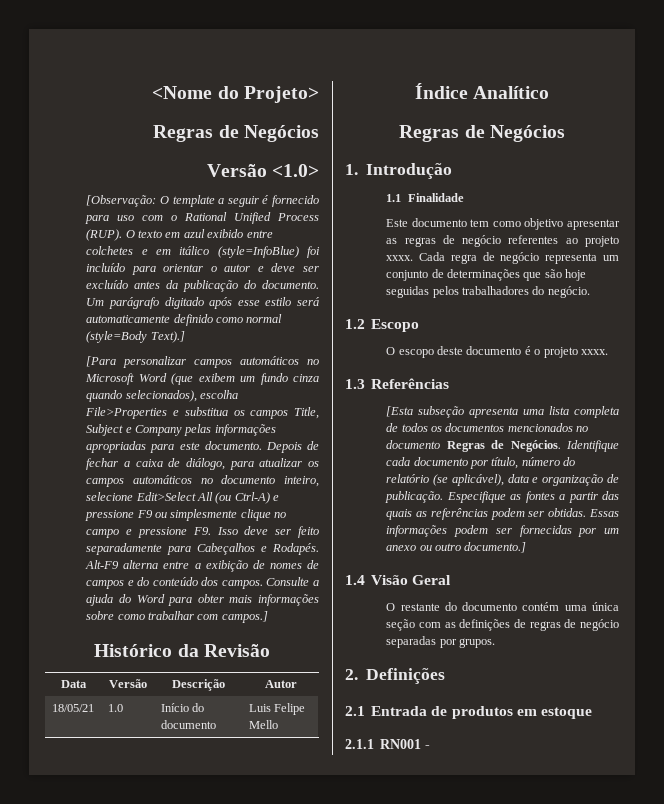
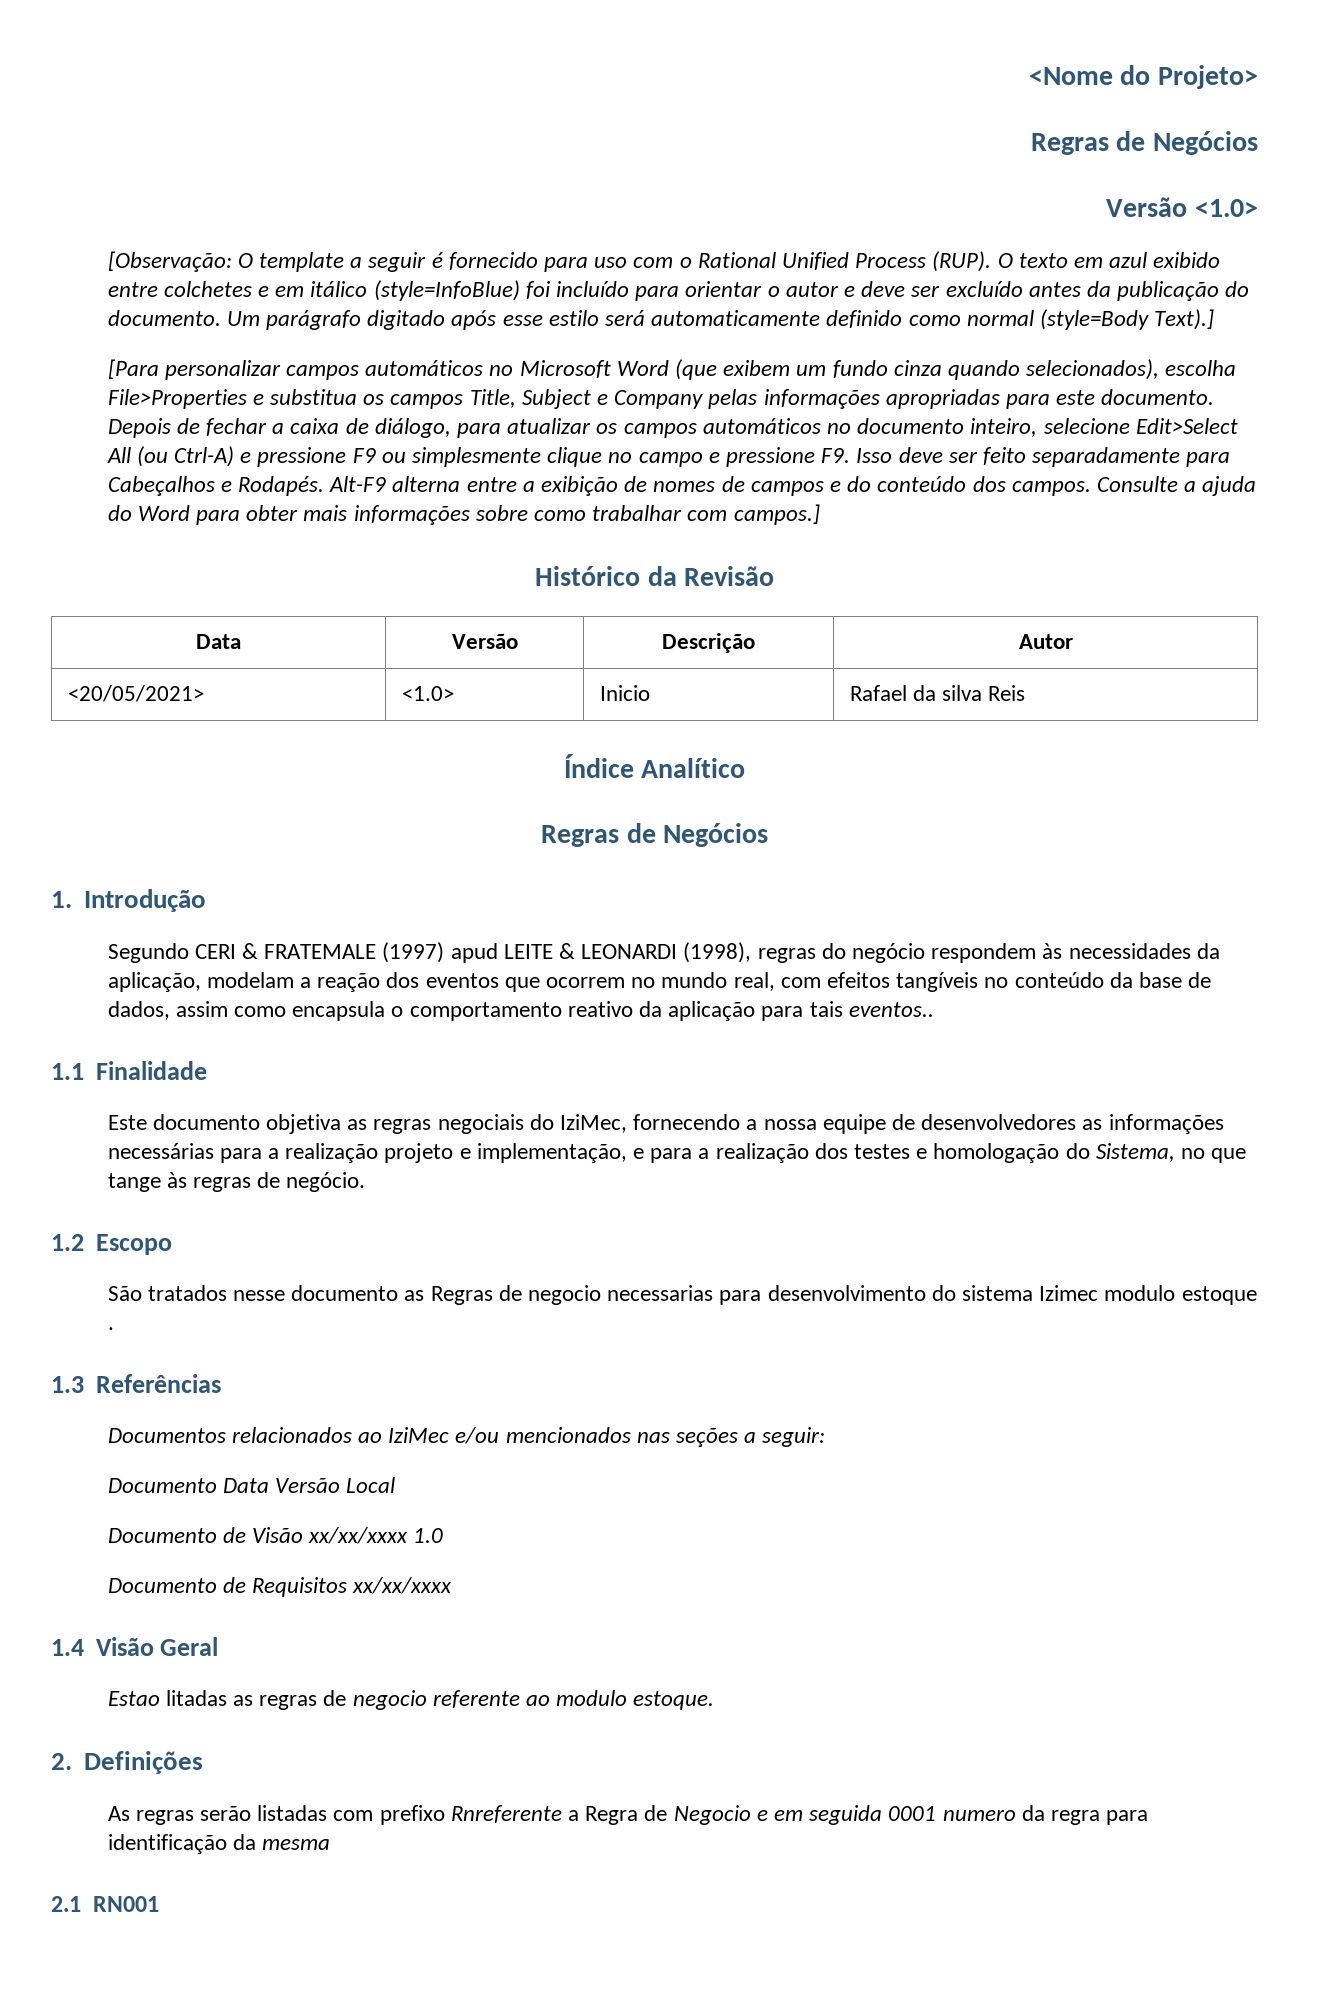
- 18/05/21 | 1.0 | Início do documento | Luis Felipe Mello
+ <20/05/2021> | <1.0> | Inicio | Rafael da silva Reis
+ Segundo CERI & FRATEMALE (1997) apud LEITE & LEONARDI (1998), regras do negócio respondem às necessidades da aplicação, modelam a reação dos eventos que ocorrem no mundo real, com efeitos tangíveis no conteúdo da base de dados, assim como encapsula o comportamento reativo da aplicação para tais eventos..
  1.1 Finalidade
- Este documento tem como objetivo apresentar as regras de negócio referentes ao projeto xxxx. Cada regra de negócio representa um conjunto de determinações que são hoje seguidas pelos trabalhadores do negócio.
+ Este documento objetiva as regras negociais do IziMec, fornecendo a nossa equipe de desenvolvedores as informações necessárias para a realização projeto e implementação, e para a realização dos testes e homologação do Sistema, no que tange às regras de negócio.
  1.2 Escopo
- O escopo deste documento é o projeto xxxx.
+ São tratados nesse documento as Regras de negocio necessarias para desenvolvimento do sistema Izimec modulo estoque .
  1.3 Referências
- [Esta subseção apresenta uma lista completa de todos os documentos mencionados no documento Regras de Negócios. Identifique cada documento por título, número do relatório (se aplicável), data e organização de publicação. Especifique as fontes a partir das quais as referências podem ser obtidas. Essas informações podem ser fornecidas por um anexo ou outro documento.]
+ Documentos relacionados ao IziMec e/ou mencionados nas seções a seguir:
+ Documento Data Versão Local
+ Documento de Visão xx/xx/xxxx 1.0
+ Documento de Requisitos xx/xx/xxxx
  1.4 Visão Geral
- O restante do documento contém uma única seção com as definições de regras de negócio separadas por grupos.
+ Estao litadas as regras de negocio referente ao modulo estoque.
  2. Definições
- 2.1 Entrada de produtos em estoque
- 2.1.1 RN001 -
+ As regras serão listadas com prefixo Rnreferente a Regra de Negocio e em seguida 0001 numero da regra para identificação da mesma
+ 2.1 RN001

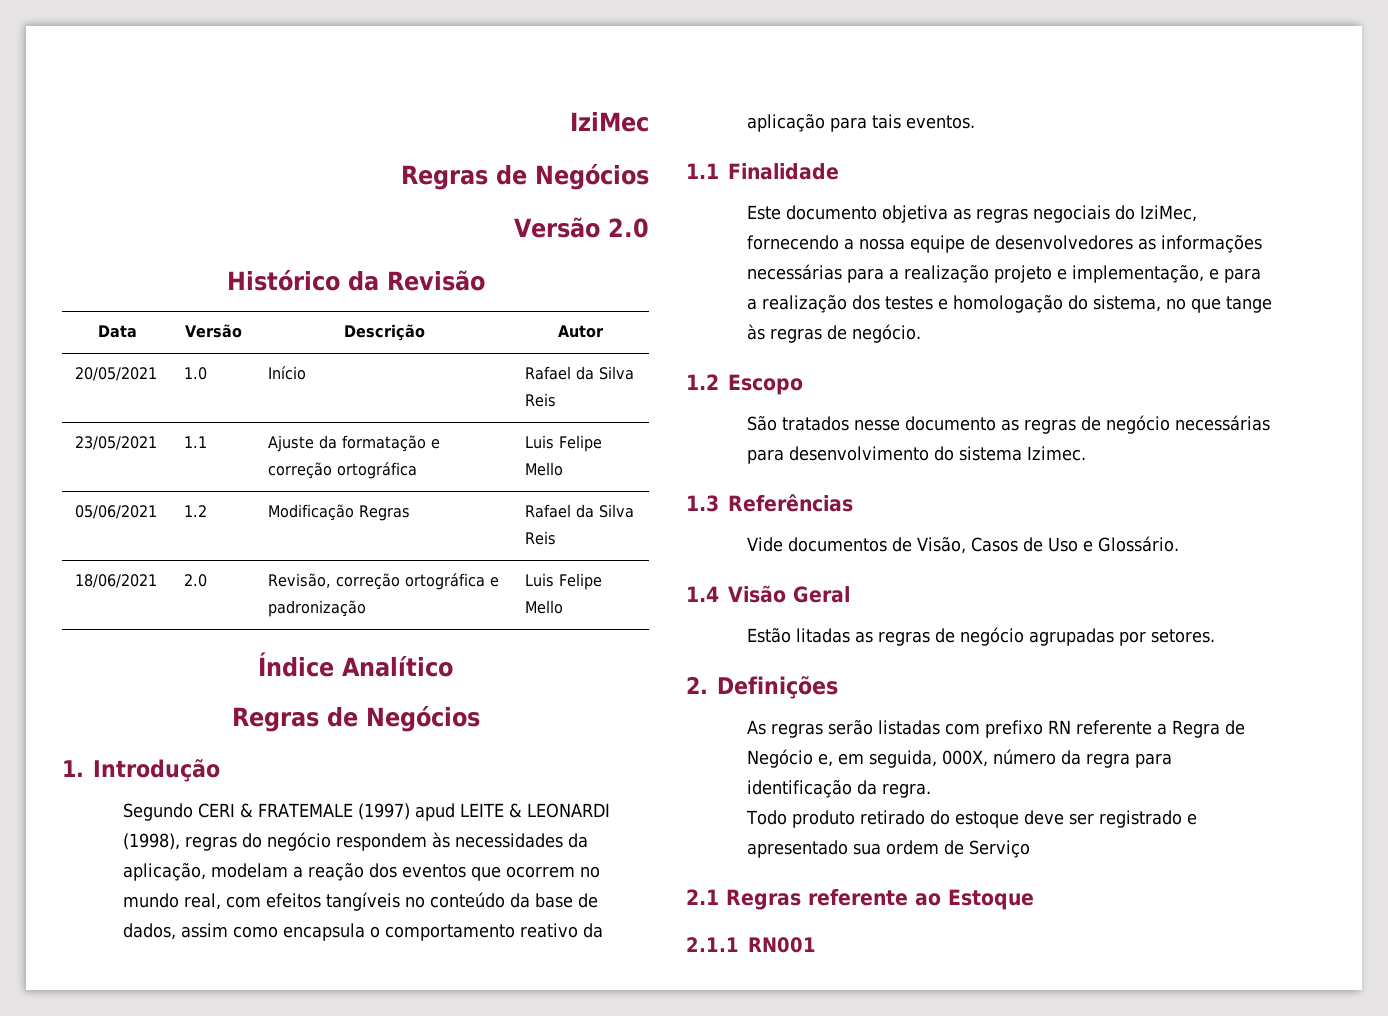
- <Nome do Projeto>
+ IziMec
- Versão <1.0>
- [Observação: O template a seguir é fornecido para uso com o Rational Unified Process (RUP). O texto em azul exibido entre colchetes e em itálico (style=InfoBlue) foi incluído para orientar o autor e deve ser excluído antes da publicação do documento. Um parágrafo digitado após esse estilo será automaticamente definido como normal (style=Body Text).]
- [Para personalizar campos automáticos no Microsoft Word (que exibem um fundo cinza quando selecionados), escolha File>Properties e substitua os campos Title, Subject e Company pelas informações apropriadas para este documento. Depois de fechar a caixa de diálogo, para atualizar os campos automáticos no documento inteiro, selecione Edit>Select All (ou Ctrl-A) e pressione F9 ou simplesmente clique no campo e pressione F9. Isso deve ser feito separadamente para Cabeçalhos e Rodapés. Alt-F9 alterna entre a exibição de nomes de campos e do conteúdo dos campos. Consulte a ajuda do Word para obter mais informações sobre como trabalhar com campos.]
+ Versão 2.0
- <20/05/2021> | <1.0> | Inicio | Rafael da silva Reis
+ 20/05/2021 | 1.0 | Início | Rafael da Silva Reis
+ 23/05/2021 | 1.1 | Ajuste da formatação e correção ortográfica | Luis Felipe Mello
+ 05/06/2021 | 1.2 | Modificação Regras | Rafael da Silva Reis
+ 18/06/2021 | 2.0 | Revisão, correção ortográfica e padronização | Luis Felipe Mello
- Segundo CERI & FRATEMALE (1997) apud LEITE & LEONARDI (1998), regras do negócio respondem às necessidades da aplicação, modelam a reação dos eventos que ocorrem no mundo real, com efeitos tangíveis no conteúdo da base de dados, assim como encapsula o comportamento reativo da aplicação para tais eventos..
+ Segundo CERI & FRATEMALE (1997) apud LEITE & LEONARDI (1998), regras do negócio respondem às necessidades da aplicação, modelam a reação dos eventos que ocorrem no mundo real, com efeitos tangíveis no conteúdo da base de dados, assim como encapsula o comportamento reativo da aplicação para tais eventos.
- Este documento objetiva as regras negociais do IziMec, fornecendo a nossa equipe de desenvolvedores as informações necessárias para a realização projeto e implementação, e para a realização dos testes e homologação do Sistema, no que tange às regras de negócio.
+ Este documento objetiva as regras negociais do IziMec, fornecendo a nossa equipe de desenvolvedores as informações necessárias para a realização projeto e implementação, e para a realização dos testes e homologação do sistema, no que tange às regras de negócio.
- São tratados nesse documento as Regras de negocio necessarias para desenvolvimento do sistema Izimec modulo estoque .
+ São tratados nesse documento as regras de negócio necessárias para desenvolvimento do sistema Izimec.
  1.3 Referências
- Documentos relacionados ao IziMec e/ou mencionados nas seções a seguir:
- Documento Data Versão Local
- Documento de Visão xx/xx/xxxx 1.0
- Documento de Requisitos xx/xx/xxxx
+ Vide documentos de Visão, Casos de Uso e Glossário.
- Estao litadas as regras de negocio referente ao modulo estoque.
+ Estão litadas as regras de negócio agrupadas por setores.
- As regras serão listadas com prefixo Rnreferente a Regra de Negocio e em seguida 0001 numero da regra para identificação da mesma
- 2.1 RN001
+ As regras serão listadas com prefixo RN referente a Regra de Negócio e, em seguida, 000X, número da regra para identificação da regra.
+ Todo produto retirado do estoque deve ser registrado e apresentado sua ordem de Serviço
+ 2.1 Regras referente ao Estoque
+ 2.1.1 RN001

